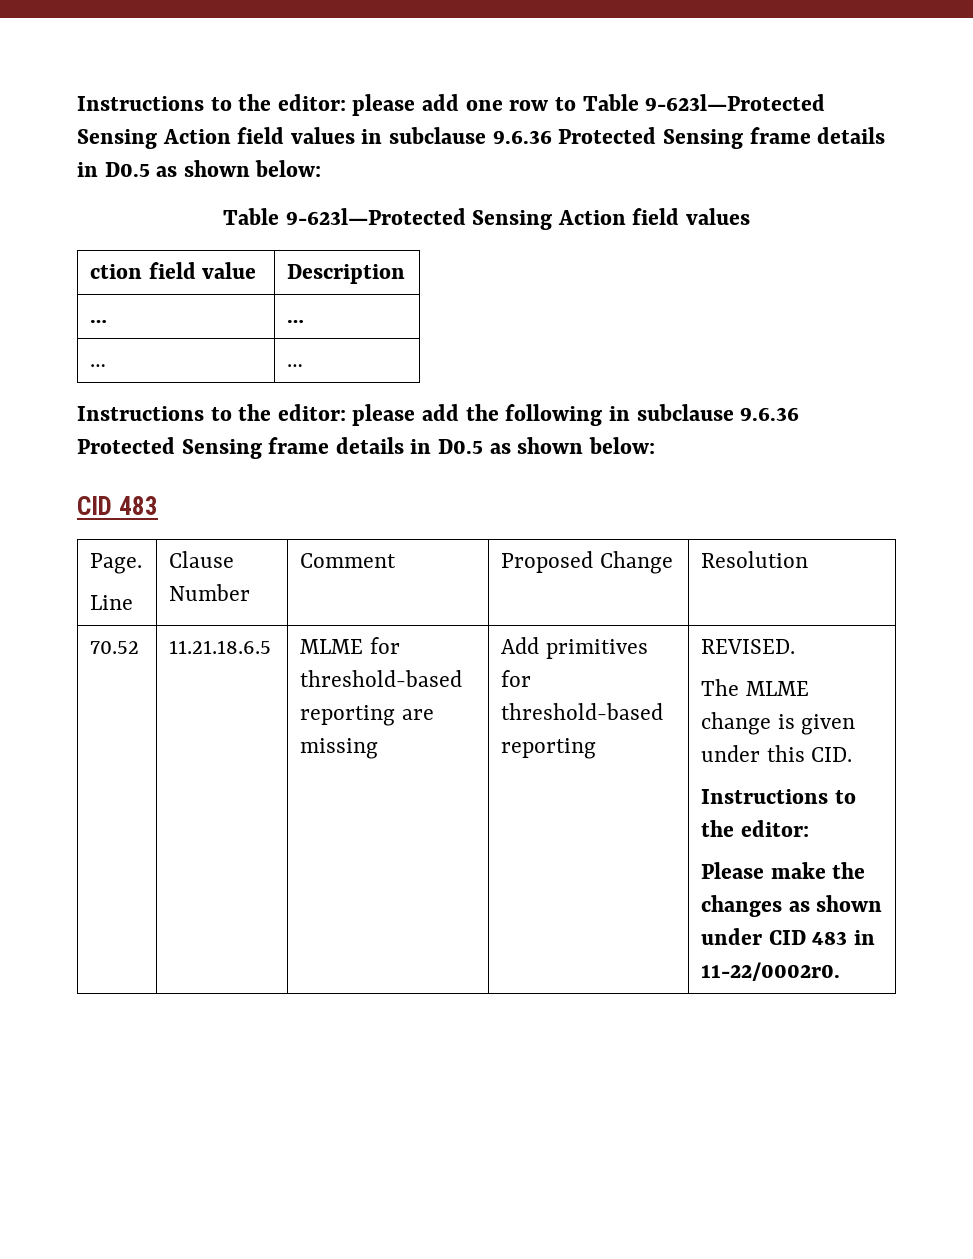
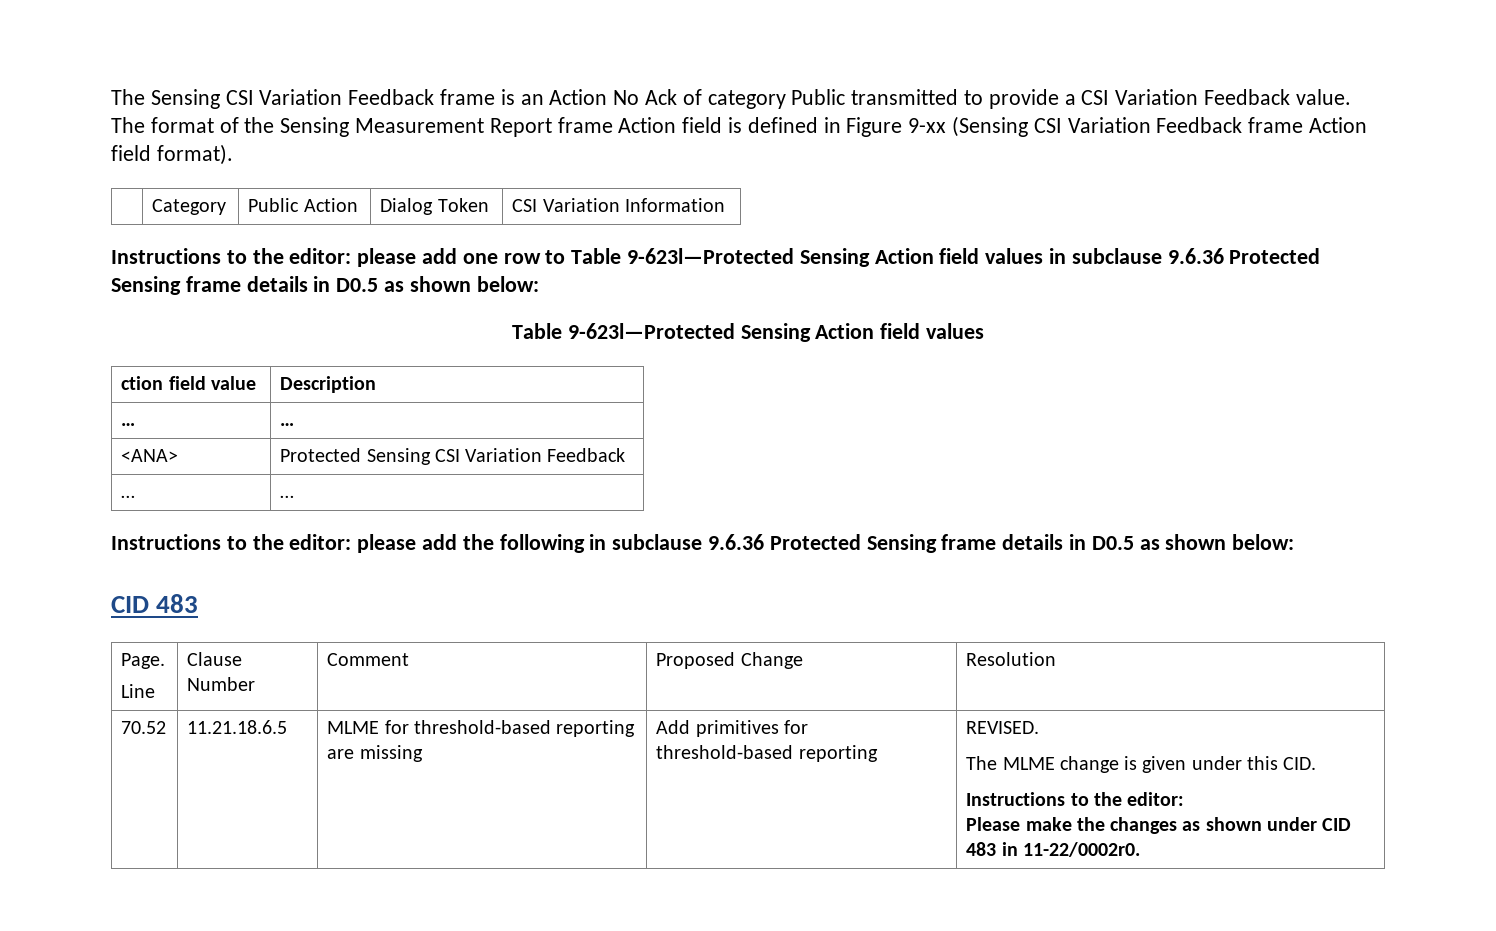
+ The Sensing CSI Variation Feedback frame is an Action No Ack of category Public transmitted to provide a CSI Variation Feedback value. The format of the Sensing Measurement Report frame Action field is defined in Figure 9-xx (Sensing CSI Variation Feedback frame Action field format).
+ | Category | Public Action | Dialog Token | CSI Variation Information
+ <ANA> | Protected Sensing CSI Variation Feedback

